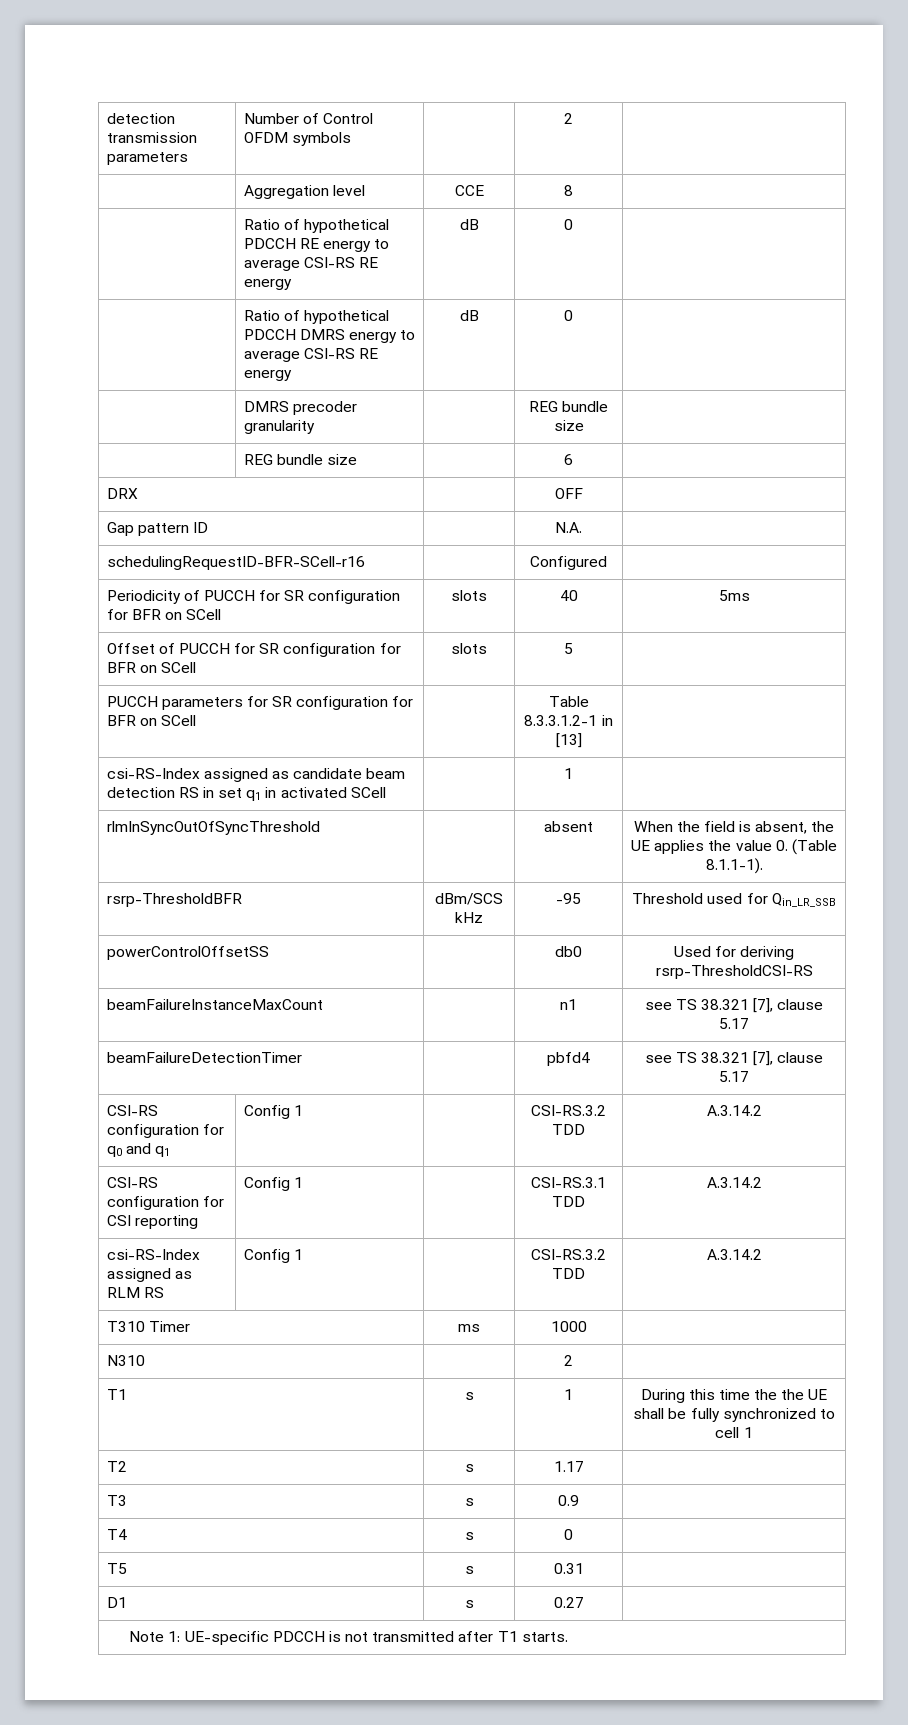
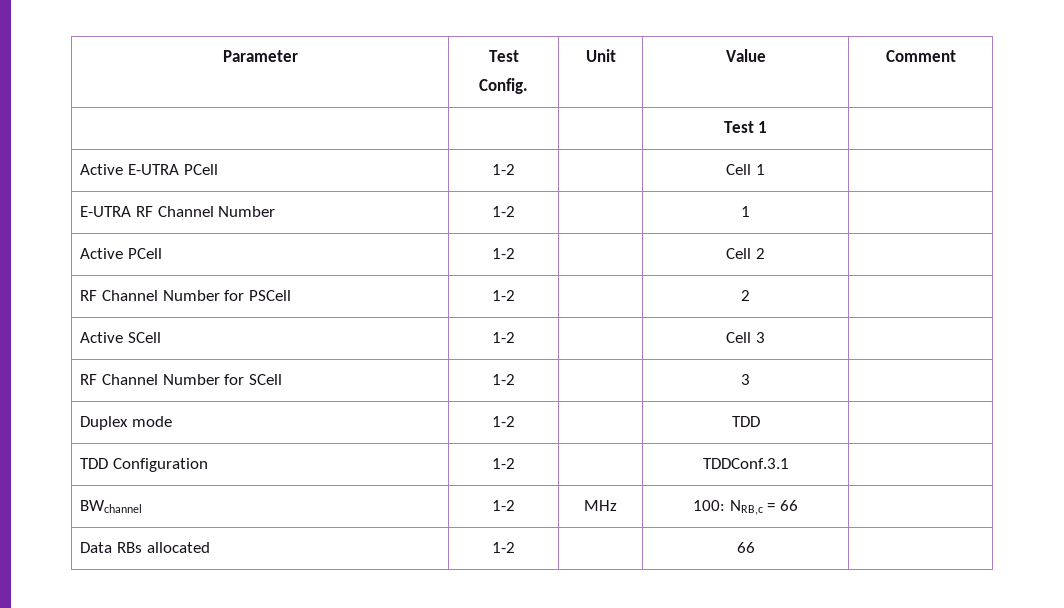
- detection transmission parameters | Number of Control OFDM symbols | | 2 |
- | Aggregation level | CCE | 8 |
- | Ratio of hypothetical PDCCH RE energy to average CSI-RS RE energy | dB | 0 |
- | Ratio of hypothetical PDCCH DMRS energy to average CSI-RS RE energy | dB | 0 |
- | DMRS precoder granularity | | REG bundle size |
- | REG bundle size | | 6 |
- DRX | | OFF |
- Gap pattern ID | | N.A. |
- schedulingRequestID-BFR-SCell-r16 | | Configured |
- Periodicity of PUCCH for SR configuration for BFR on SCell | slots | 40 | 5ms
- Offset of PUCCH for SR configuration for BFR on SCell | slots | 5 |
- PUCCH parameters for SR configuration for BFR on SCell | | Table 8.3.3.1.2-1 in [13] |
- csi-RS-Index assigned as candidate beam detection RS in set q1 in activated SCell | | 1 |
- rlmInSyncOutOfSyncThreshold | | absent | When the field is absent, the UE applies the value 0. (Table 8.1.1-1).
- rsrp-ThresholdBFR | dBm/SCS kHz | -95 | Threshold used for Qin_LR_SSB
- powerControlOffsetSS | | db0 | Used for deriving rsrp-ThresholdCSI-RS
- beamFailureInstanceMaxCount | | n1 | see TS 38.321 [7], clause 5.17
- beamFailureDetectionTimer | | pbfd4 | see TS 38.321 [7], clause 5.17
- CSI-RS configuration for q0 and q1 | Config 1 | | CSI-RS.3.2 TDD | A.3.14.2
- CSI-RS configuration for CSI reporting | Config 1 | | CSI-RS.3.1 TDD | A.3.14.2
- csi-RS-Index assigned as RLM RS | Config 1 | | CSI-RS.3.2 TDD | A.3.14.2
- T310 Timer | ms | 1000 |
- N310 | | 2 |
- T1 | s | 1 | During this time the the UE shall be fully synchronized to cell 1
- T2 | s | 1.17 |
- T3 | s | 0.9 |
- T4 | s | 0 |
- T5 | s | 0.31 |
- D1 | s | 0.27 |
- Note 1: UE-specific PDCCH is not transmitted after T1 starts.
+ Parameter | Test
+ Config. | Unit | Value | Comment
+ | | | Test 1 |
+ Active E-UTRA PCell | 1-2 | | Cell 1 |
+ E-UTRA RF Channel Number | 1-2 | | 1 |
+ Active PCell | 1-2 | | Cell 2 |
+ RF Channel Number for PSCell | 1-2 | | 2 |
+ Active SCell | 1-2 | | Cell 3 |
+ RF Channel Number for SCell | 1-2 | | 3 |
+ Duplex mode | 1-2 | | TDD |
+ TDD Configuration | 1-2 | | TDDConf.3.1 |
+ BWchannel | 1-2 | MHz | 100: NRB,c = 66 |
+ Data RBs allocated | 1-2 | | 66 |

